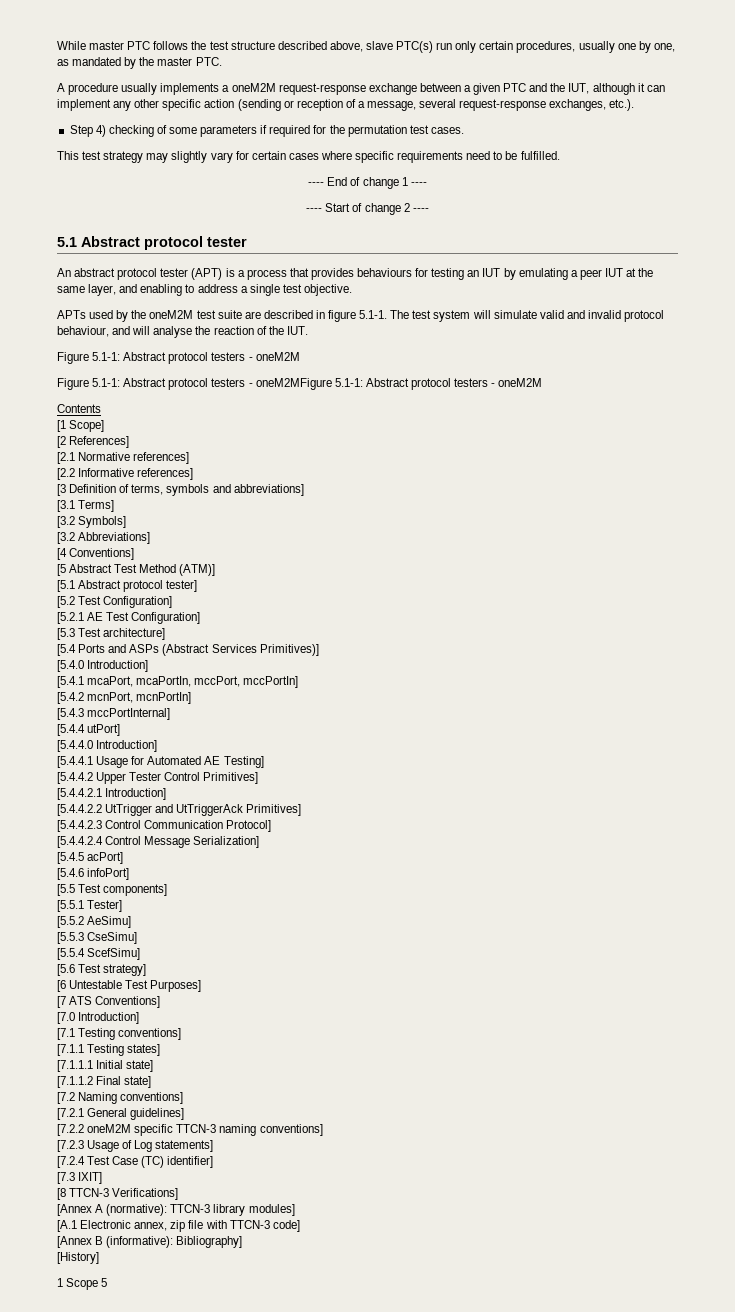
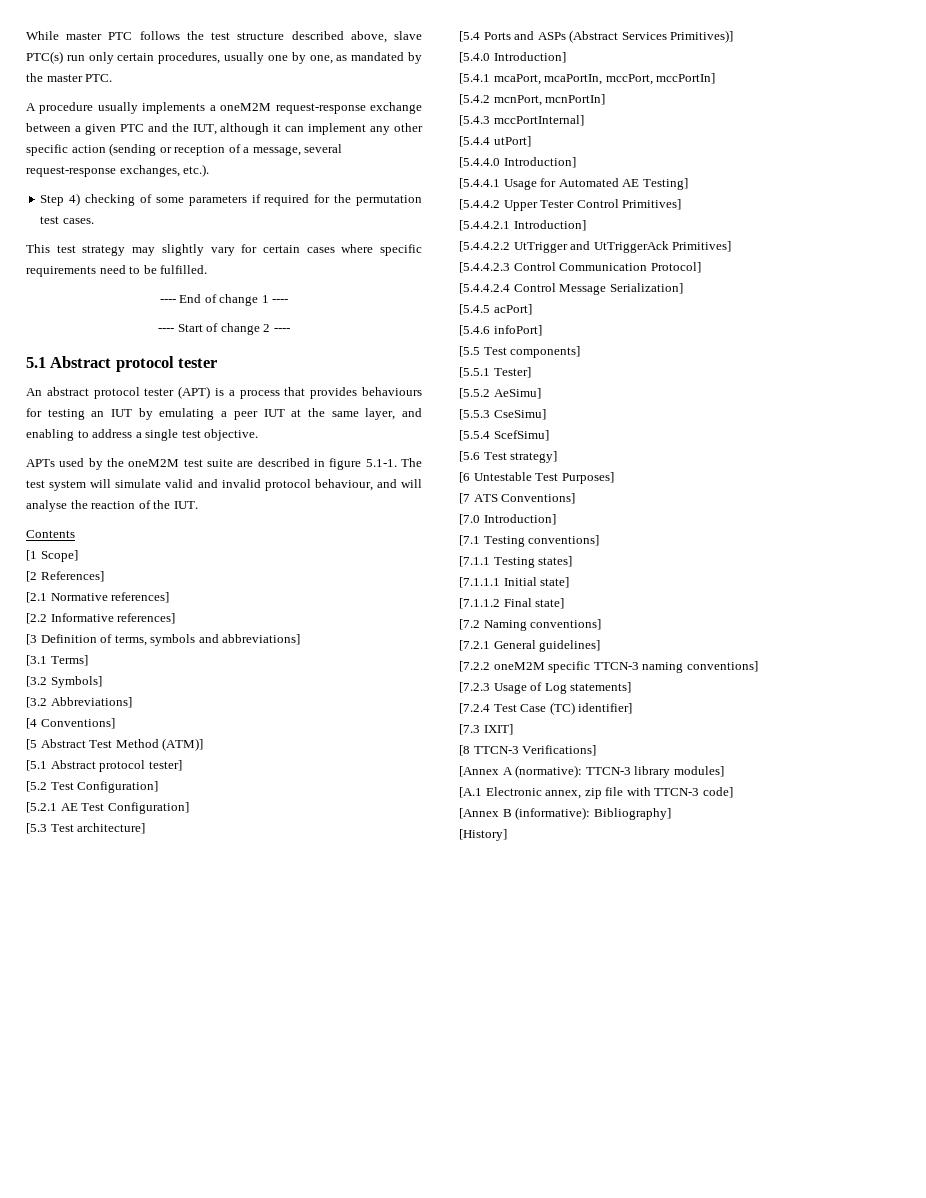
- Figure 5.1-1: Abstract protocol testers - oneM2M
- Figure 5.1-1: Abstract protocol testers - oneM2MFigure 5.1-1: Abstract protocol testers - oneM2M
- 1 Scope 5

